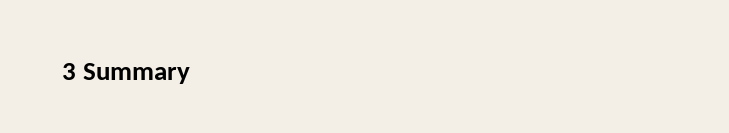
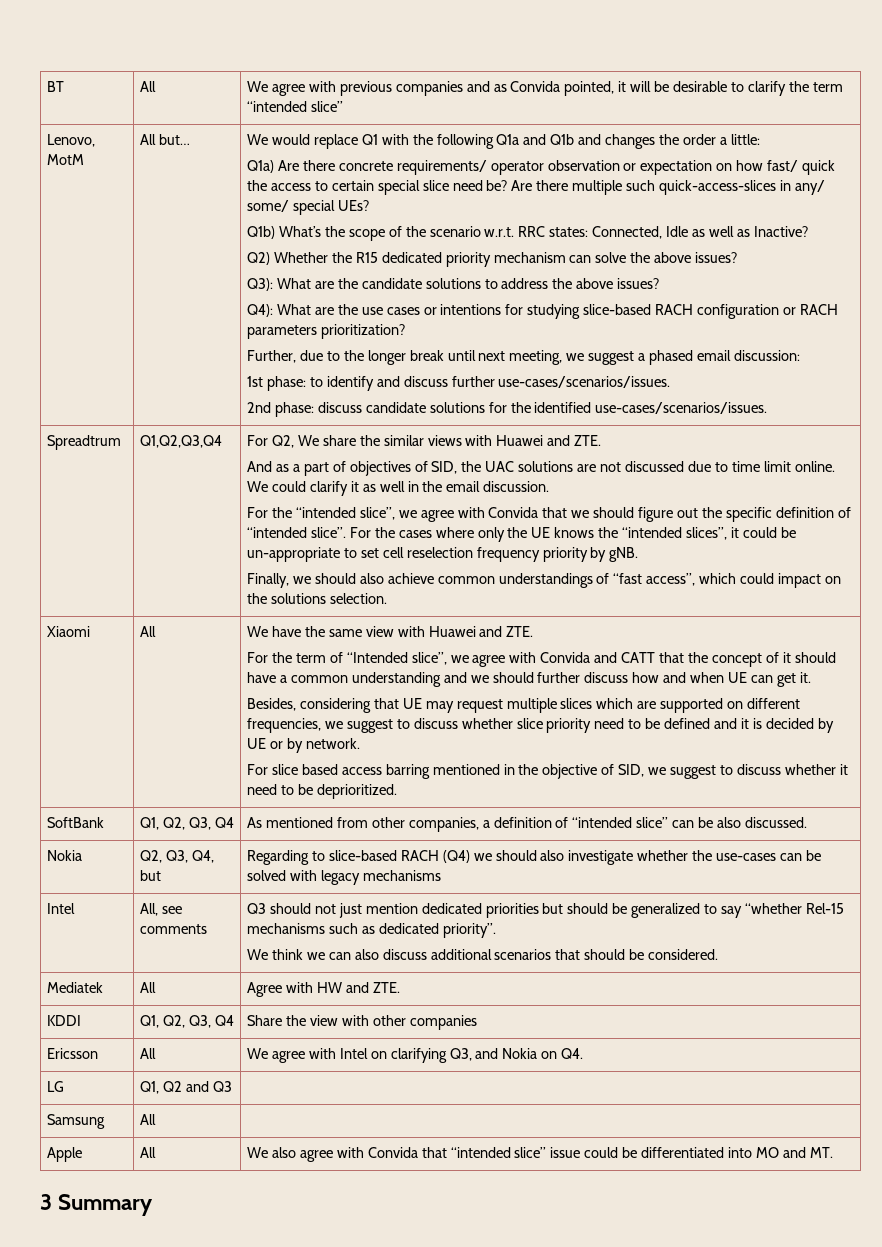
+ BT | All | We agree with previous companies and as Convida pointed, it will be desirable to clarify the term “intended slice”
+ Lenovo, MotM | All but… | We would replace Q1 with the following Q1a and Q1b and changes the order a little:
+ Q1a) Are there concrete requirements/ operator observation or expectation on how fast/ quick the access to certain special slice need be? Are there multiple such quick-access-slices in any/ some/ special UEs?
+ Q1b) What’s the scope of the scenario w.r.t. RRC states: Connected, Idle as well as Inactive?
+ Q2) Whether the R15 dedicated priority mechanism can solve the above issues?
+ Q3): What are the candidate solutions to address the above issues?
+ Q4): What are the use cases or intentions for studying slice-based RACH configuration or RACH parameters prioritization?
+ Further, due to the longer break until next meeting, we suggest a phased email discussion:
+ 1st phase: to identify and discuss further use-cases/scenarios/issues.
+ 2nd phase: discuss candidate solutions for the identified use-cases/scenarios/issues.
+ Spreadtrum | Q1,Q2,Q3,Q4 | For Q2, We share the similar views with Huawei and ZTE.
+ And as a part of objectives of SID, the UAC solutions are not discussed due to time limit online. We could clarify it as well in the email discussion.
+ For the “intended slice”, we agree with Convida that we should figure out the specific definition of “intended slice”. For the cases where only the UE knows the “intended slices”, it could be un-appropriate to set cell reselection frequency priority by gNB.
+ Finally, we should also achieve common understandings of “fast access”, which could impact on the solutions selection.
+ Xiaomi | All | We have the same view with Huawei and ZTE.
+ For the term of “Intended slice”, we agree with Convida and CATT that the concept of it should have a common understanding and we should further discuss how and when UE can get it.
+ Besides, considering that UE may request multiple slices which are supported on different frequencies, we suggest to discuss whether slice priority need to be defined and it is decided by UE or by network.
+ For slice based access barring mentioned in the objective of SID, we suggest to discuss whether it need to be deprioritized.
+ SoftBank | Q1, Q2, Q3, Q4 | As mentioned from other companies, a definition of “intended slice” can be also discussed.
+ Nokia | Q2, Q3, Q4, but | Regarding to slice-based RACH (Q4) we should also investigate whether the use-cases can be solved with legacy mechanisms
+ Intel | All, see comments | Q3 should not just mention dedicated priorities but should be generalized to say “whether Rel-15 mechanisms such as dedicated priority”.
+ We think we can also discuss additional scenarios that should be considered.
+ Mediatek | All | Agree with HW and ZTE.
+ KDDI | Q1, Q2, Q3, Q4 | Share the view with other companies
+ Ericsson | All | We agree with Intel on clarifying Q3, and Nokia on Q4.
+ LG | Q1, Q2 and Q3 |
+ Samsung | All |
+ Apple | All | We also agree with Convida that “intended slice” issue could be differentiated into MO and MT.

